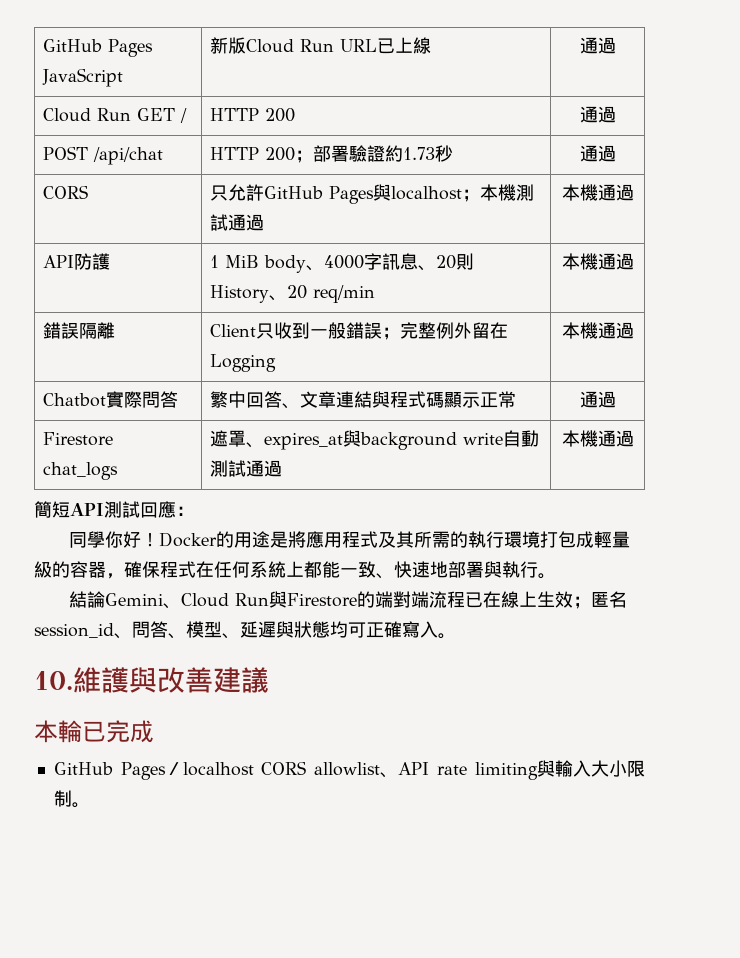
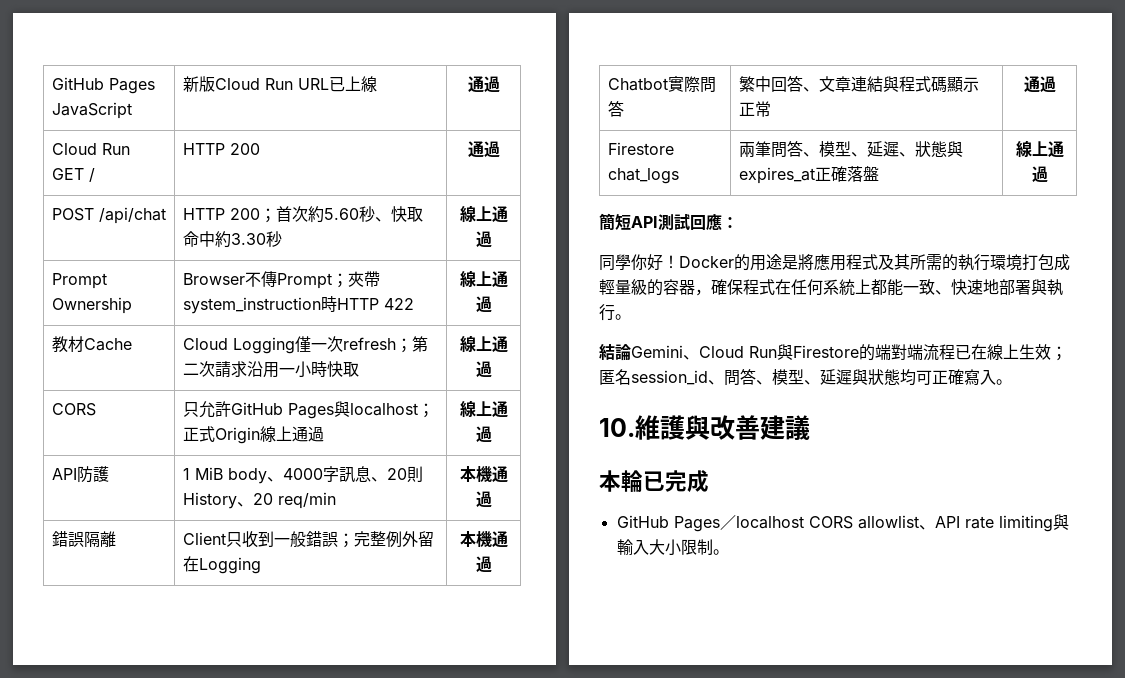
- POST /api/chat | HTTP 200；部署驗證約1.73秒 | 通過
+ POST /api/chat | HTTP 200；首次約5.60秒、快取命中約3.30秒 | 線上通過
+ Prompt Ownership | Browser不傳Prompt；夾帶system_instruction時HTTP 422 | 線上通過
+ 教材Cache | Cloud Logging僅一次refresh；第二次請求沿用一小時快取 | 線上通過
- CORS | 只允許GitHub Pages與localhost；本機測試通過 | 本機通過
+ CORS | 只允許GitHub Pages與localhost；正式Origin線上通過 | 線上通過
- Firestore chat_logs | 遮罩、expires_at與background write自動測試通過 | 本機通過
+ Firestore chat_logs | 兩筆問答、模型、延遲、狀態與expires_at正確落盤 | 線上通過

